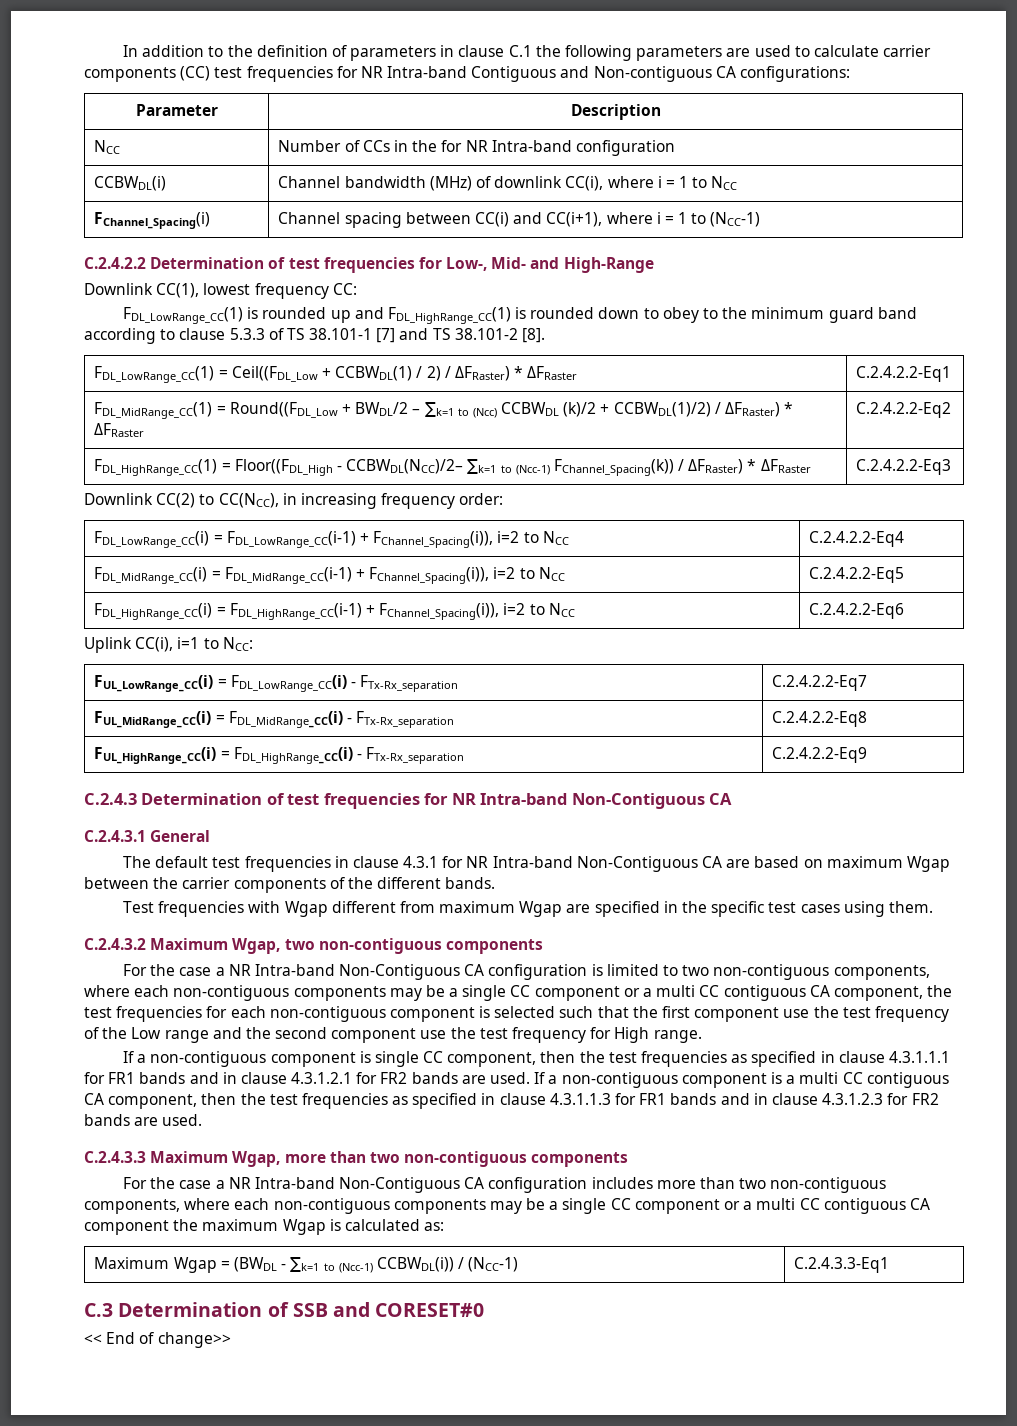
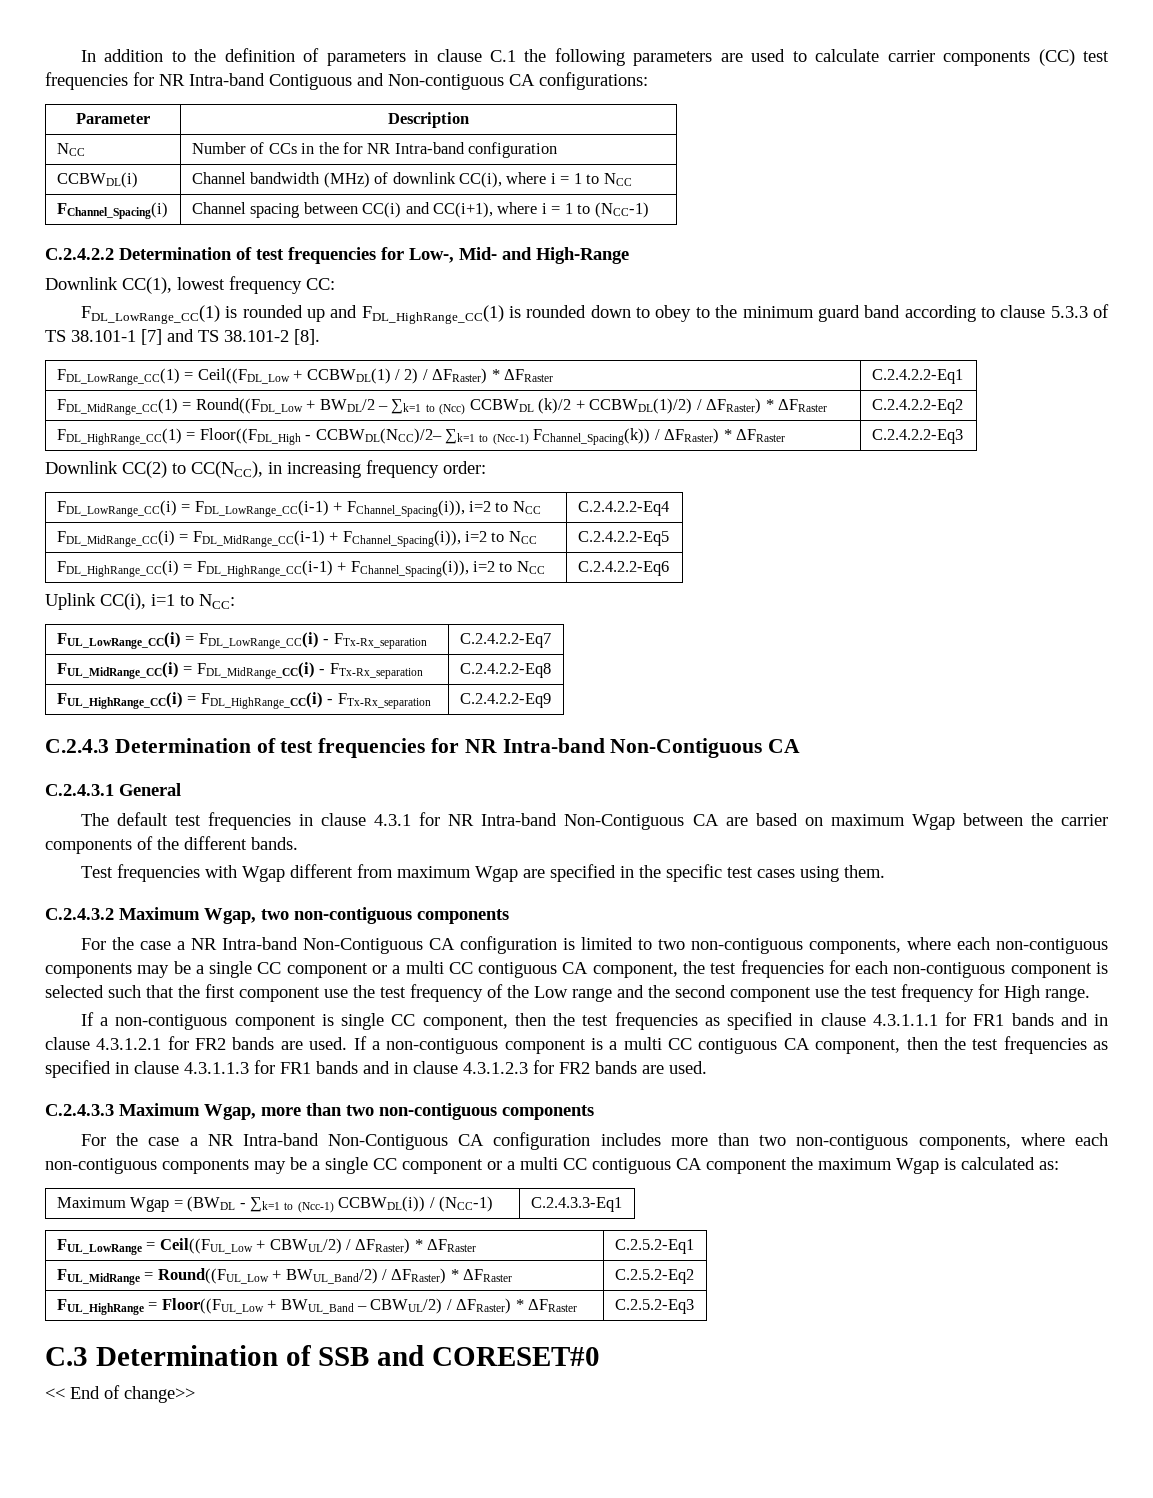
+ FUL_LowRange = Ceil((FUL_Low + CBWUL/2) / ΔFRaster) * ΔFRaster | C.2.5.2-Eq1
+ FUL_MidRange = Round((FUL_Low + BWUL_Band/2) / ΔFRaster) * ΔFRaster | C.2.5.2-Eq2
+ FUL_HighRange = Floor((FUL_Low + BWUL_Band – CBWUL/2) / ΔFRaster) * ΔFRaster | C.2.5.2-Eq3

